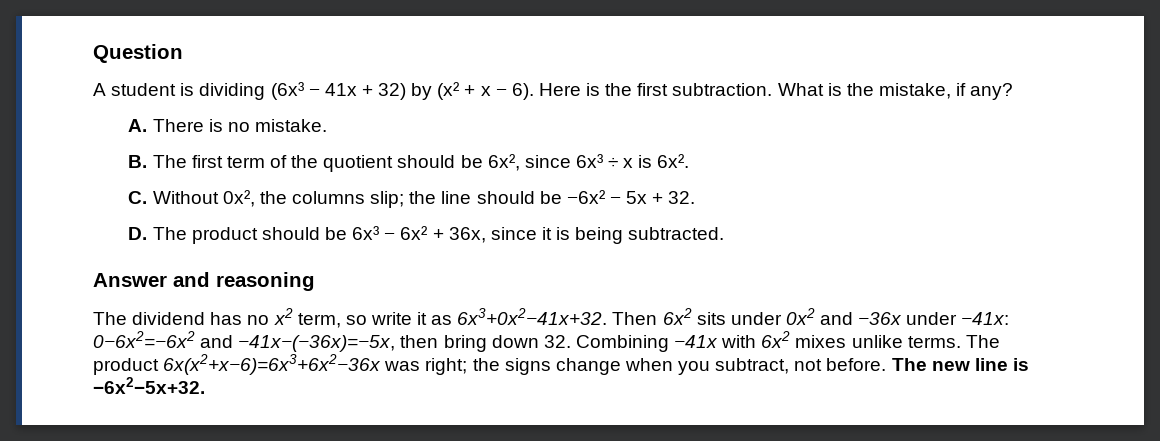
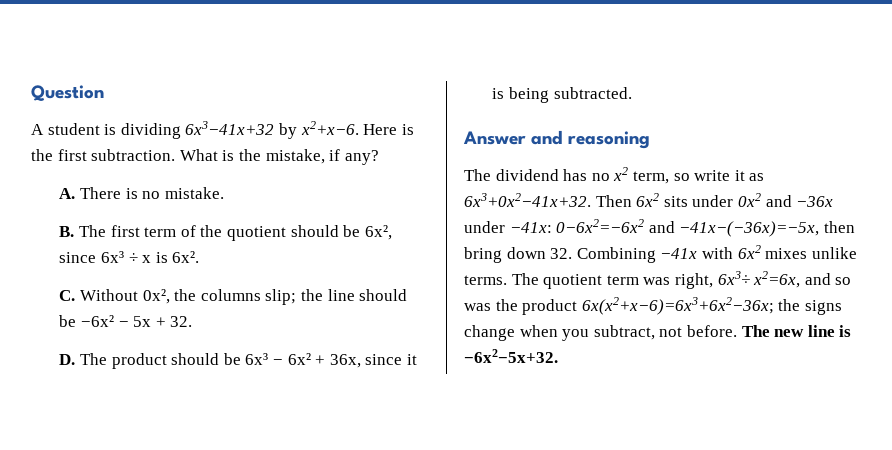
- A student is dividing (6x³ − 41x + 32) by (x² + x − 6).
+ A student is dividing 6x3−41x+32 by x2+x−6.
- The product 6x(x2+x−6)=6x3+6x2−36x was right; the signs change when you subtract, not before.
+ The quotient term was right, 6x3÷ x2=6x, and so was the product 6x(x2+x−6)=6x3+6x2−36x; the signs change when you subtract, not before.

